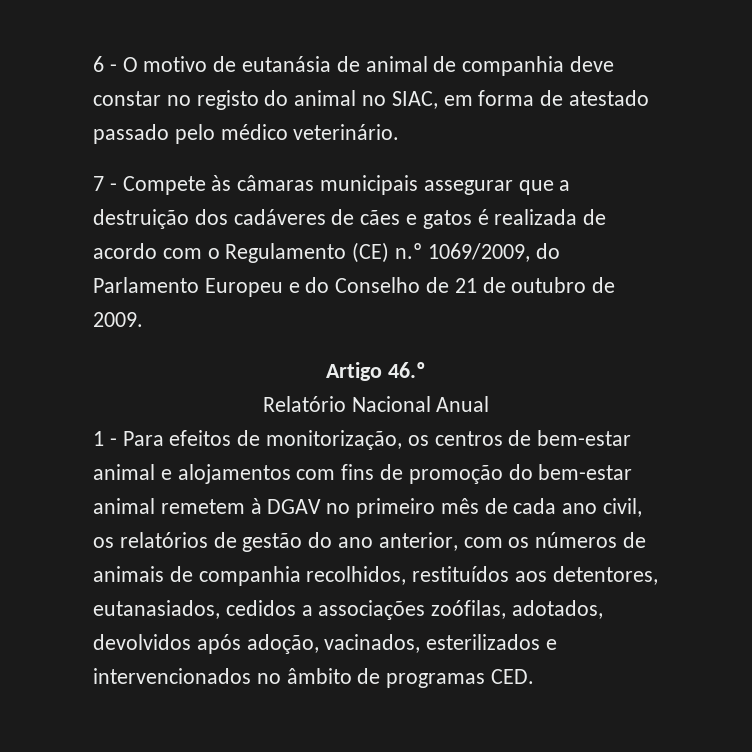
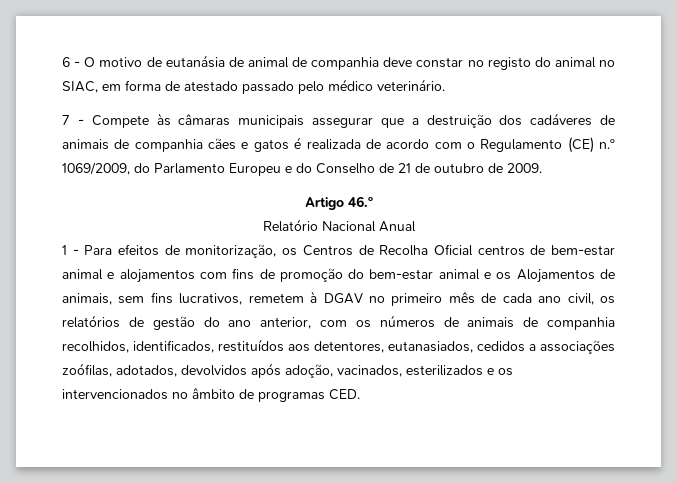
- 7 - Compete às câmaras municipais assegurar que a destruição dos cadáveres de cães e gatos é realizada de acordo com o Regulamento (CE) n.º 1069/2009, do Parlamento Europeu e do Conselho de 21 de outubro de 2009.
+ 7 - Compete às câmaras municipais assegurar que a destruição dos cadáveres de animais de companhia cães e gatos é realizada de acordo com o Regulamento (CE) n.º 1069/2009, do Parlamento Europeu e do Conselho de 21 de outubro de 2009.
- 1 - Para efeitos de monitorização, os centros de bem-estar animal e alojamentos com fins de promoção do bem-estar animal remetem à DGAV no primeiro mês de cada ano civil, os relatórios de gestão do ano anterior, com os números de animais de companhia recolhidos, restituídos aos detentores, eutanasiados, cedidos a associações zoófilas, adotados, devolvidos após adoção, vacinados, esterilizados e intervencionados no âmbito de programas CED.
+ 1 - Para efeitos de monitorização, os Centros de Recolha Oficial centros de bem-estar animal e alojamentos com fins de promoção do bem-estar animal e os Alojamentos de animais, sem fins lucrativos, remetem à DGAV no primeiro mês de cada ano civil, os relatórios de gestão do ano anterior, com os números de animais de companhia recolhidos, identificados, restituídos aos detentores, eutanasiados, cedidos a associações zoófilas, adotados, devolvidos após adoção, vacinados, esterilizados e os intervencionados no âmbito de programas CED.

